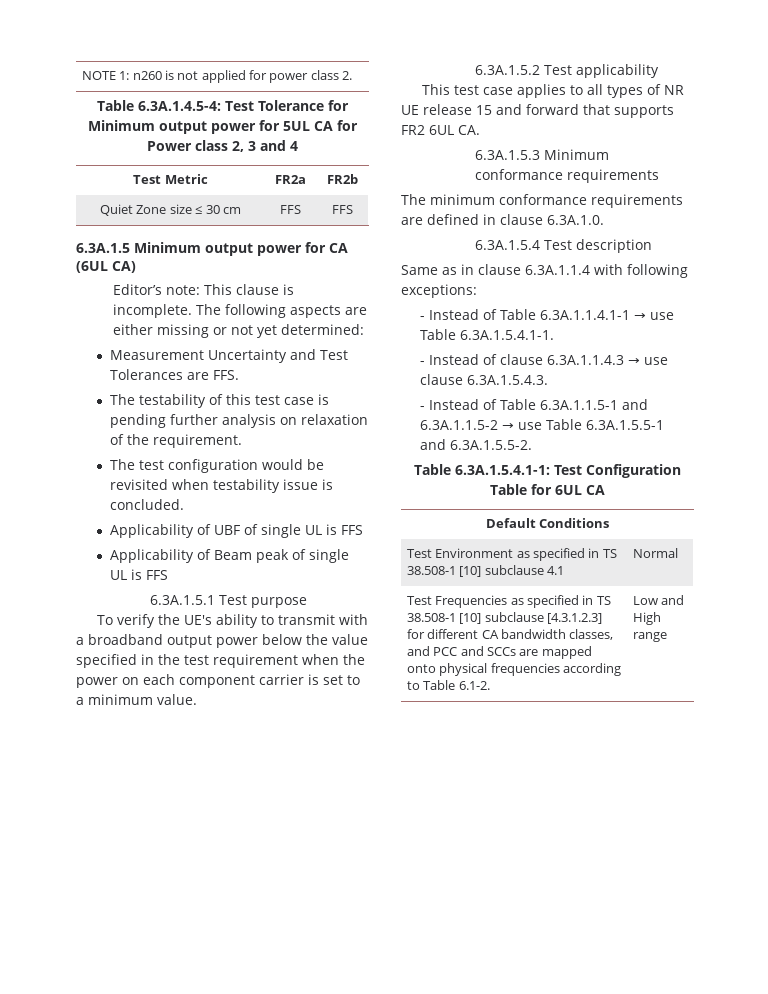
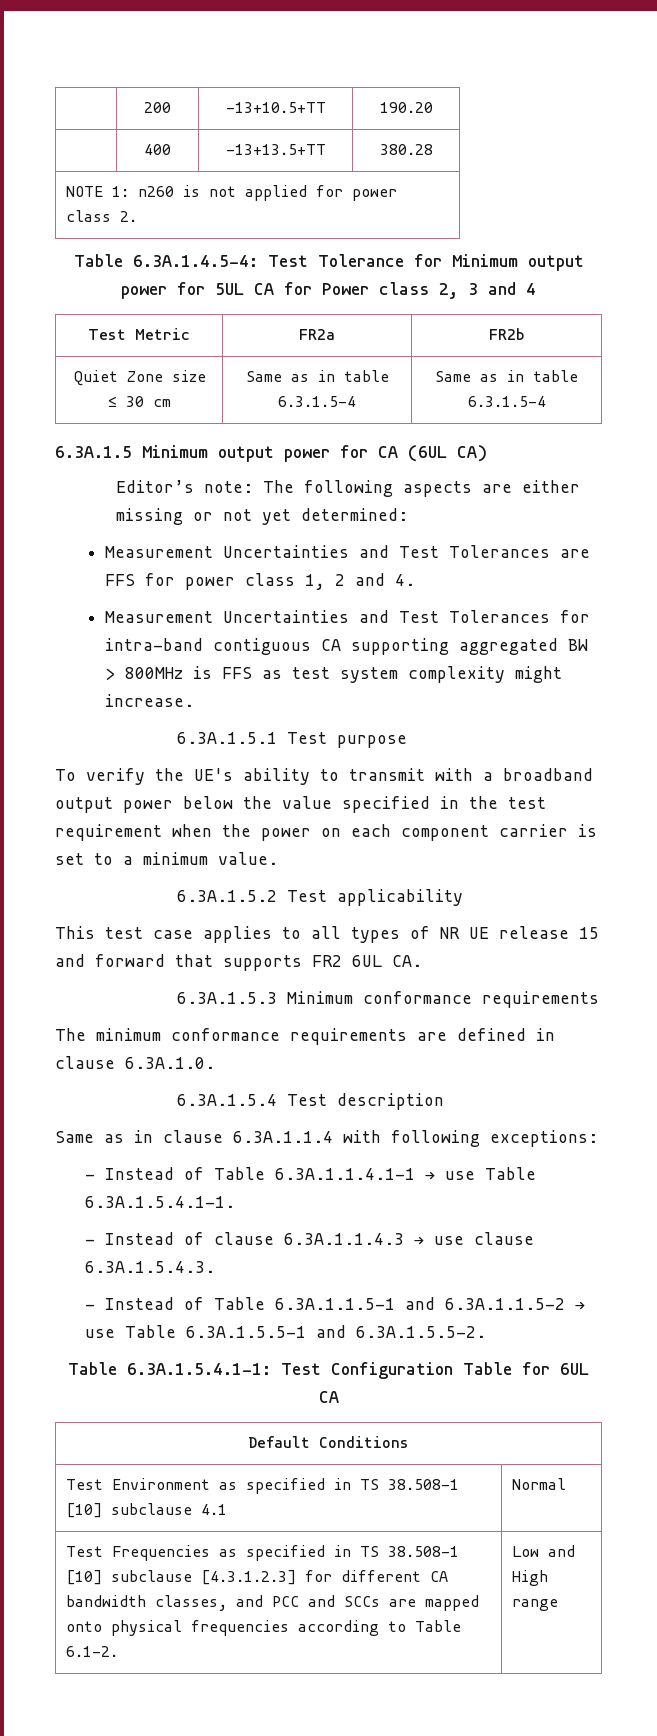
+ | 200 | -13+10.5+TT | 190.20
+ | 400 | -13+13.5+TT | 380.28
- Quiet Zone size ≤ 30 cm | FFS | FFS
+ Quiet Zone size ≤ 30 cm | Same as in table 6.3.1.5-4 | Same as in table 6.3.1.5-4
- Editor’s note: This clause is incomplete. The following aspects are either missing or not yet determined:
+ Editor’s note: The following aspects are either missing or not yet determined:
- Measurement Uncertainty and Test Tolerances are FFS.
- The testability of this test case is pending further analysis on relaxation of the requirement.
- The test configuration would be revisited when testability issue is concluded.
- Applicability of UBF of single UL is FFS
- Applicability of Beam peak of single UL is FFS
+ Measurement Uncertainties and Test Tolerances are FFS for power class 1, 2 and 4.
+ Measurement Uncertainties and Test Tolerances for intra-band contiguous CA supporting aggregated BW > 800MHz is FFS as test system complexity might increase.

